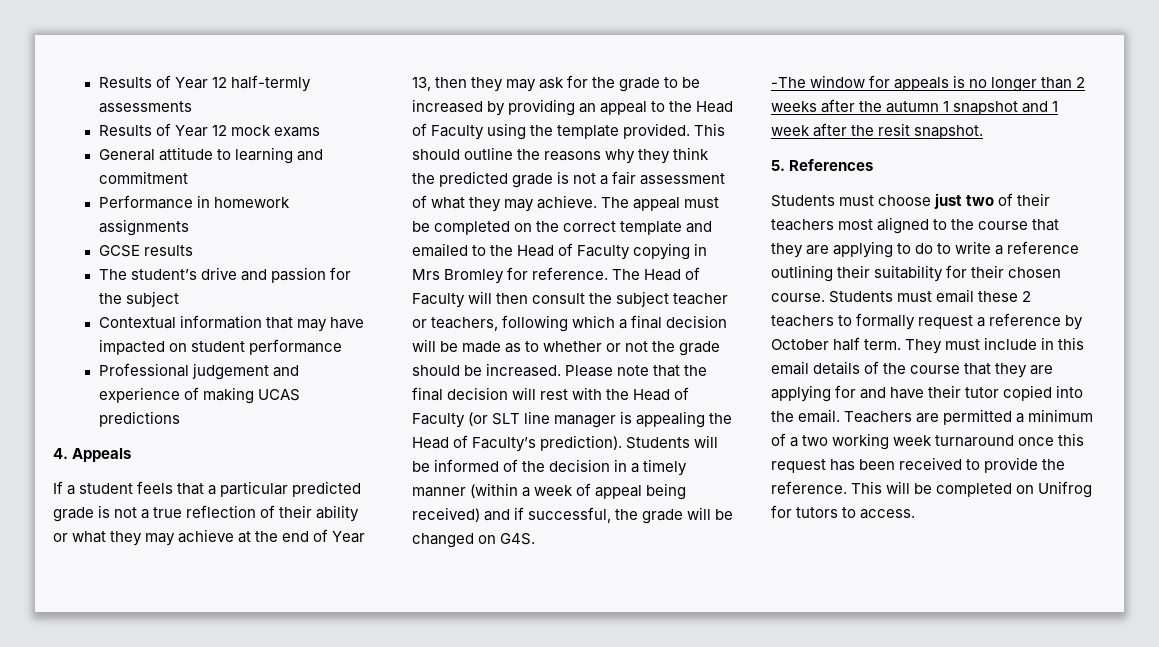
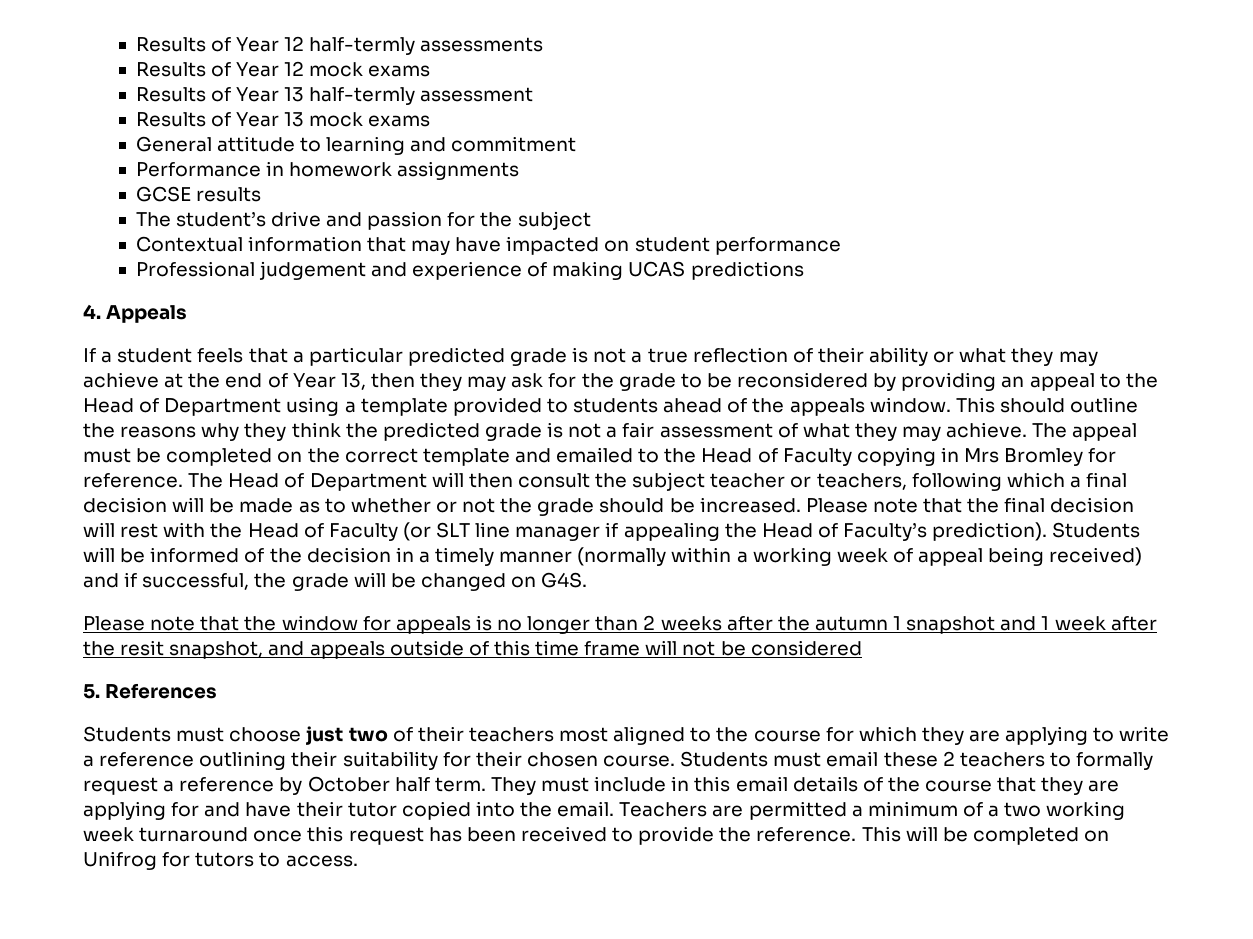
+ Results of Year 13 half-termly assessment
+ Results of Year 13 mock exams
- If a student feels that a particular predicted grade is not a true reflection of their ability or what they may achieve at the end of Year 13, then they may ask for the grade to be increased by providing an appeal to the Head of Faculty using the template provided.
+ If a student feels that a particular predicted grade is not a true reflection of their ability or what they may achieve at the end of Year 13, then they may ask for the grade to be reconsidered by providing an appeal to the Head of Department using a template provided to students ahead of the appeals window.
- The Head of Faculty will then consult the subject teacher or teachers, following which a final decision will be made as to whether or not the grade should be increased.
+ The Head of Department will then consult the subject teacher or teachers, following which a final decision will be made as to whether or not the grade should be increased.
- Please note that the final decision will rest with the Head of Faculty (or SLT line manager is appealing the Head of Faculty’s prediction).
+ Please note that the final decision will rest with the Head of Faculty (or SLT line manager if appealing the Head of Faculty’s prediction).
- Students will be informed of the decision in a timely manner (within a week of appeal being received) and if successful, the grade will be changed on G4S.
+ Students will be informed of the decision in a timely manner (normally within a working week of appeal being received) and if successful, the grade will be changed on G4S.
- -The window for appeals is no longer than 2 weeks after the autumn 1 snapshot and 1 week after the resit snapshot.
+ Please note that the window for appeals is no longer than 2 weeks after the autumn 1 snapshot and 1 week after the resit snapshot, and appeals outside of this time frame will not be considered
- Students must choose just two of their teachers most aligned to the course that they are applying to do to write a reference outlining their suitability for their chosen course.
+ Students must choose just two of their teachers most aligned to the course for which they are applying to write a reference outlining their suitability for their chosen course.

